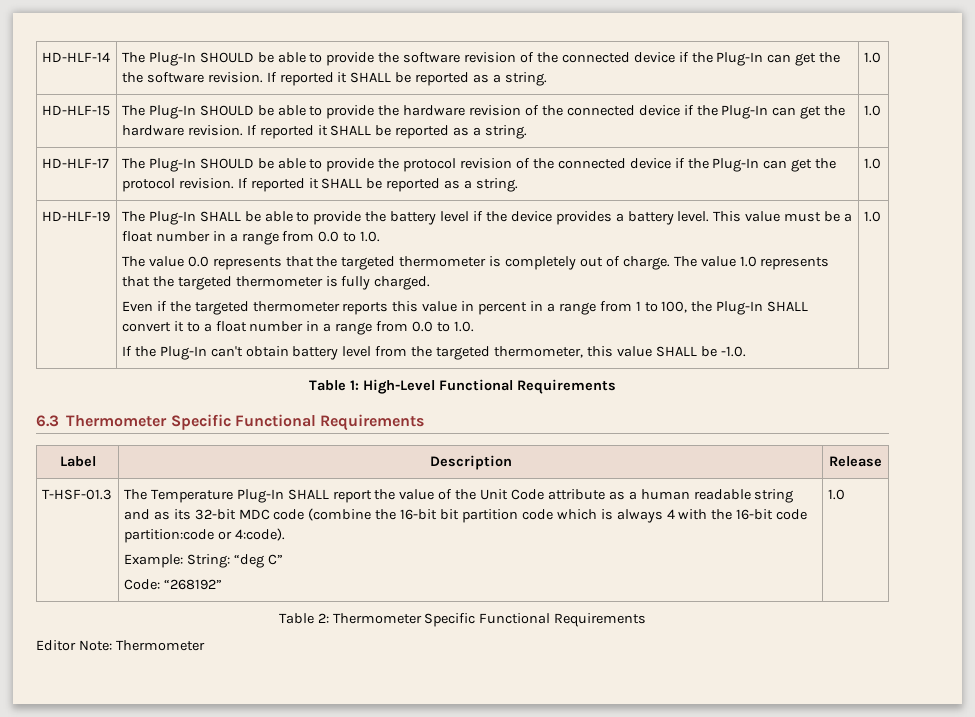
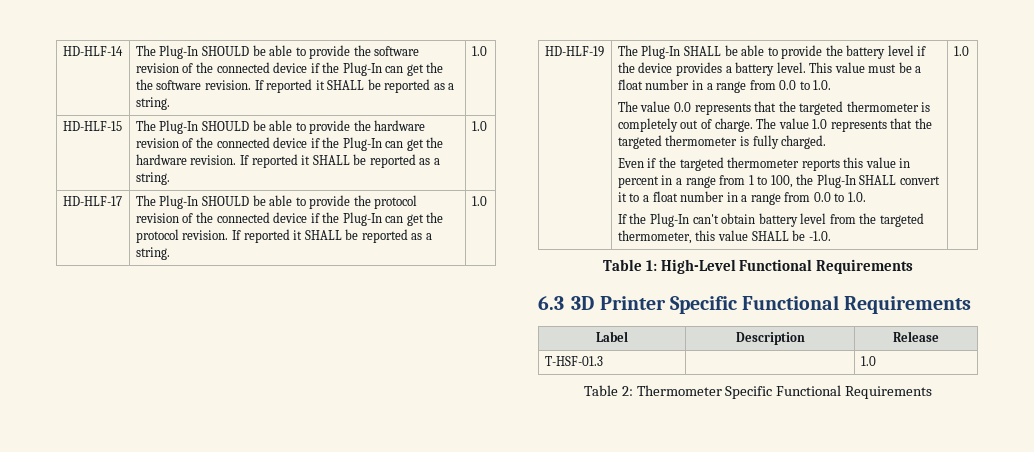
- 6.3 Thermometer Specific Functional Requirements
+ 6.3 3D Printer Specific Functional Requirements
- The Temperature Plug-In SHALL report the value of the Unit Code attribute as a human readable string and as its 32-bit MDC code (combine the 16-bit bit partition code which is always 4 with the 16-bit code partition:code or 4:code).
- Example: String: “deg C”
- Code: “268192”
- Editor Note: Thermometer

